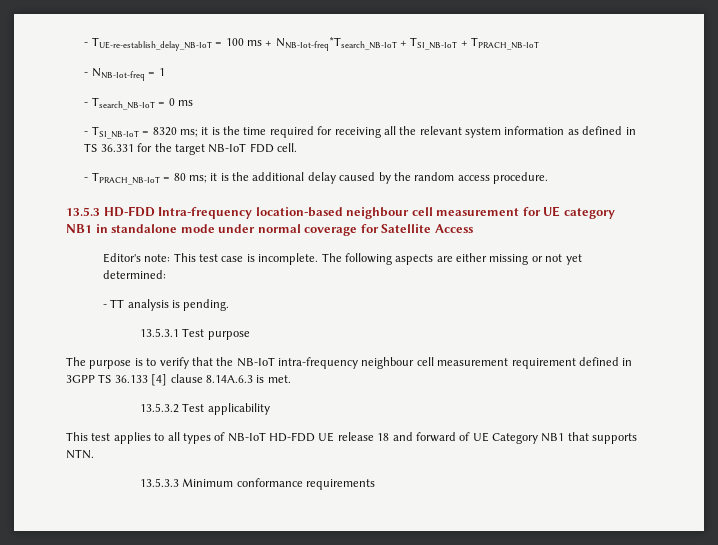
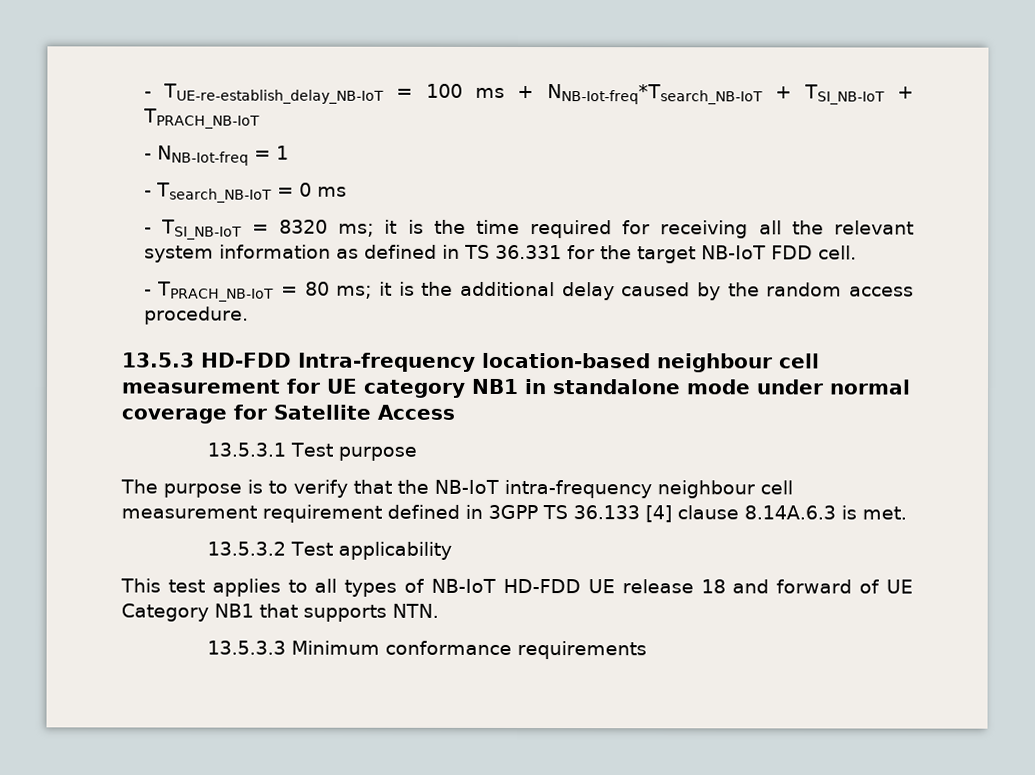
- Editor's note: This test case is incomplete. The following aspects are either missing or not yet determined:
- - TT analysis is pending.

